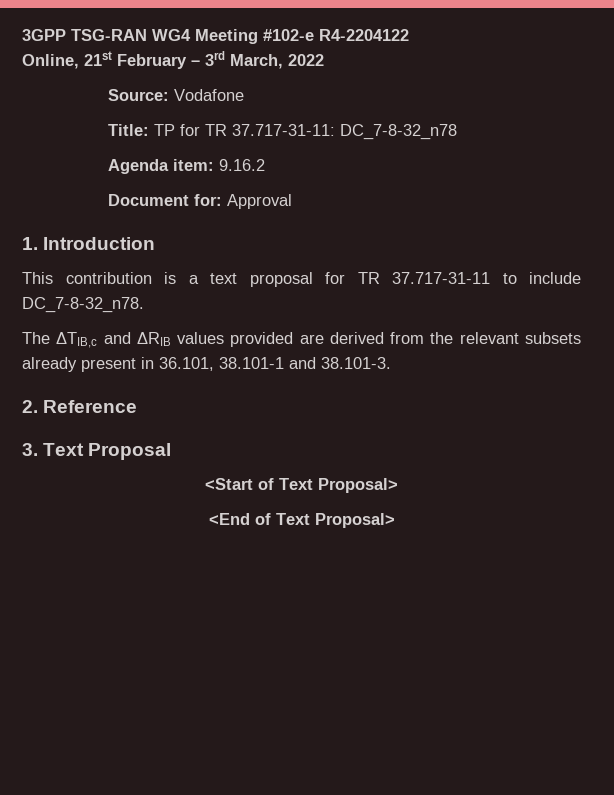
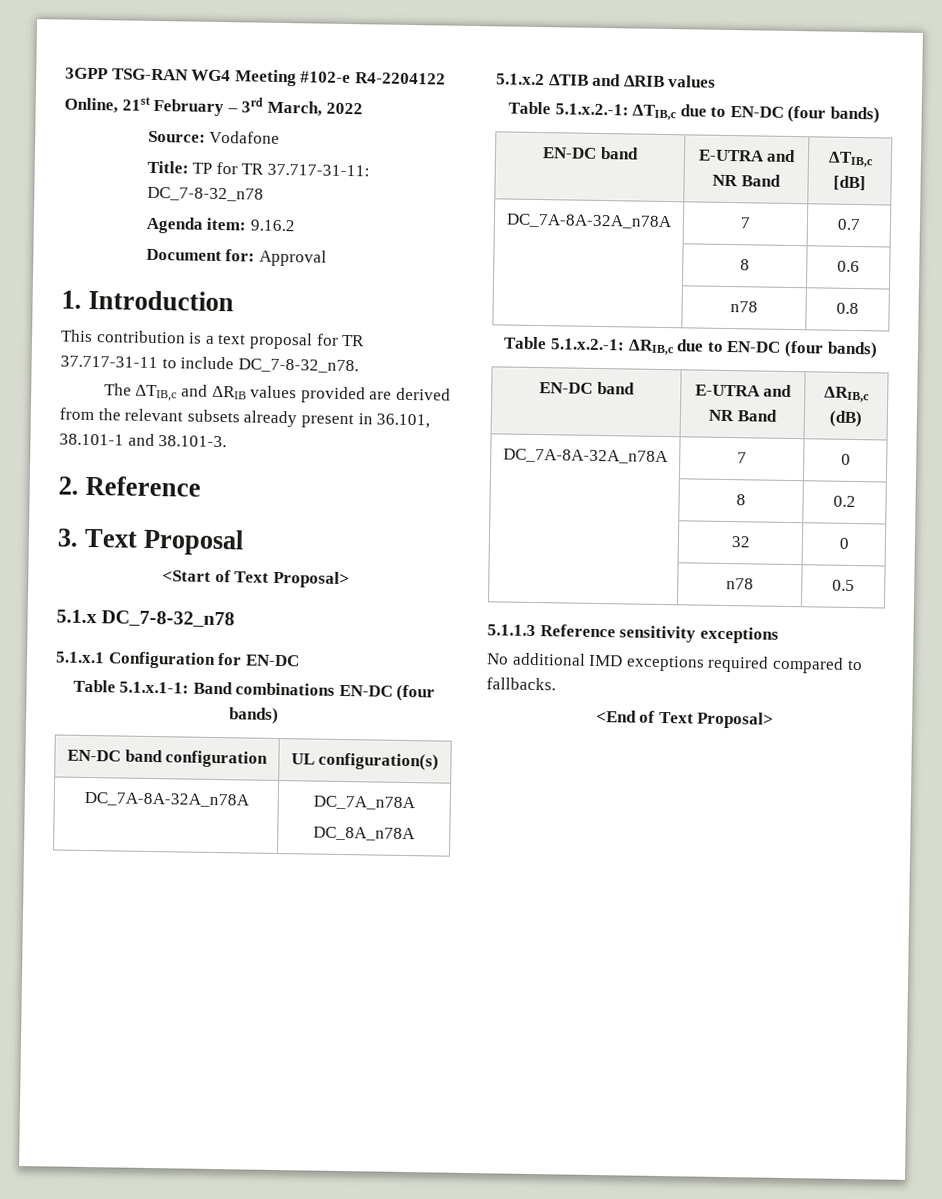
+ 5.1.x DC_7-8-32_n78
+ 5.1.x.1 Configuration for EN-DC
+ Table 5.1.x.1-1: Band combinations EN-DC (four bands)
+ EN-DC band configuration | UL configuration(s)
+ DC_7A-8A-32A_n78A | DC_7A_n78A
+ DC_8A_n78A
+ 5.1.x.2 ∆TIB and ∆RIB values
+ Table 5.1.x.2.-1: ΔTIB,c due to EN-DC (four bands)
+ EN-DC band | E-UTRA and NR Band | ΔTIB,c [dB]
+ DC_7A-8A-32A_n78A | 7 | 0.7
+ | 8 | 0.6
+ | n78 | 0.8
+ Table 5.1.x.2.-1: ΔRIB,c due to EN-DC (four bands)
+ EN-DC band | E-UTRA and NR Band | ΔRIB,c (dB)
+ DC_7A-8A-32A_n78A | 7 | 0
+ | 8 | 0.2
+ | 32 | 0
+ | n78 | 0.5
+ 5.1.1.3 Reference sensitivity exceptions
+ No additional IMD exceptions required compared to fallbacks.

